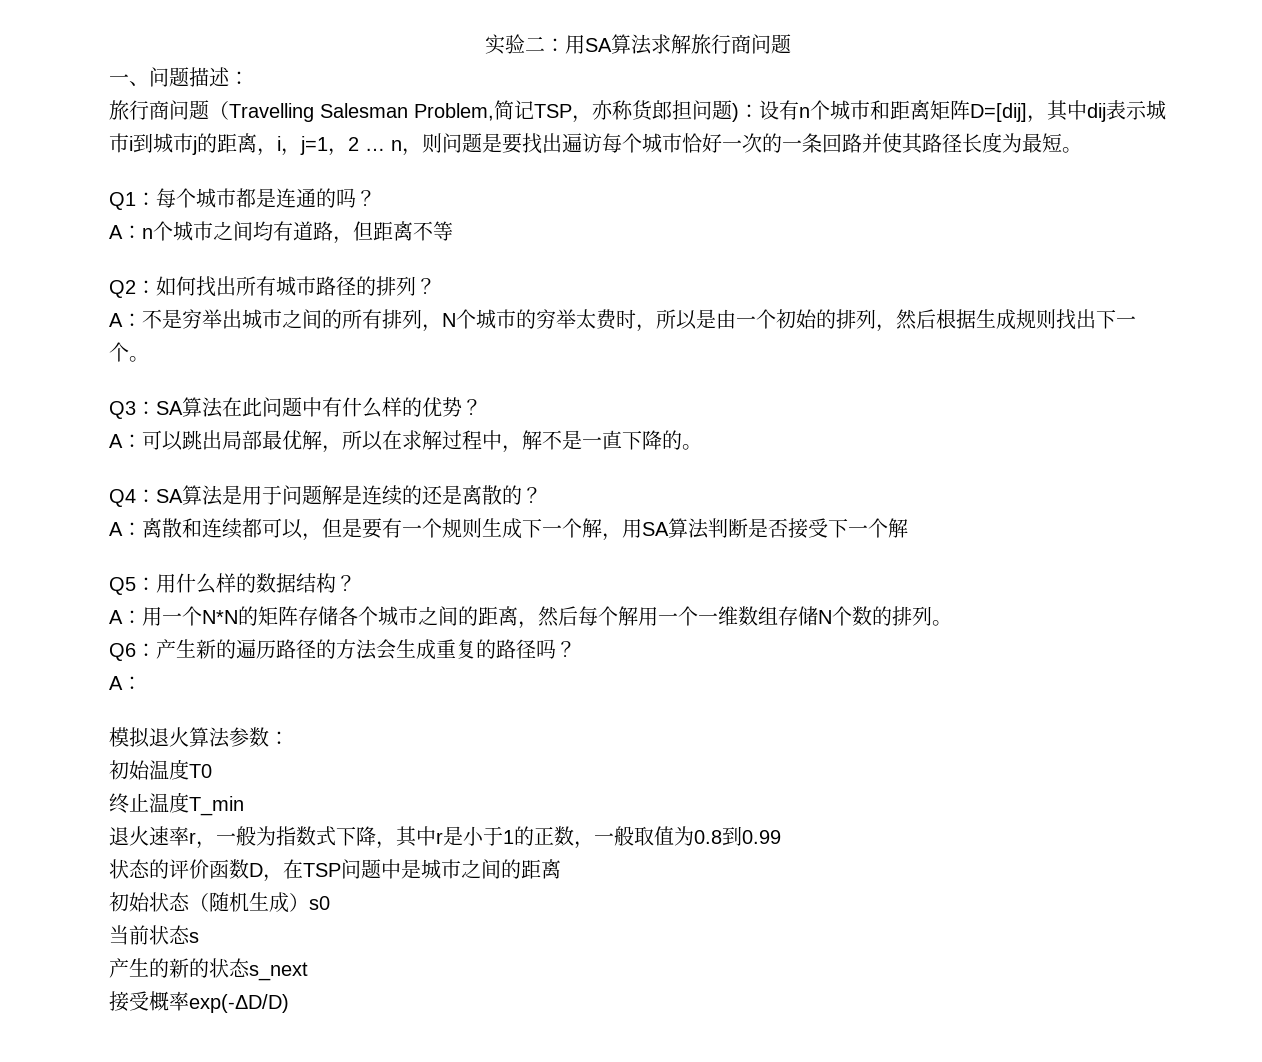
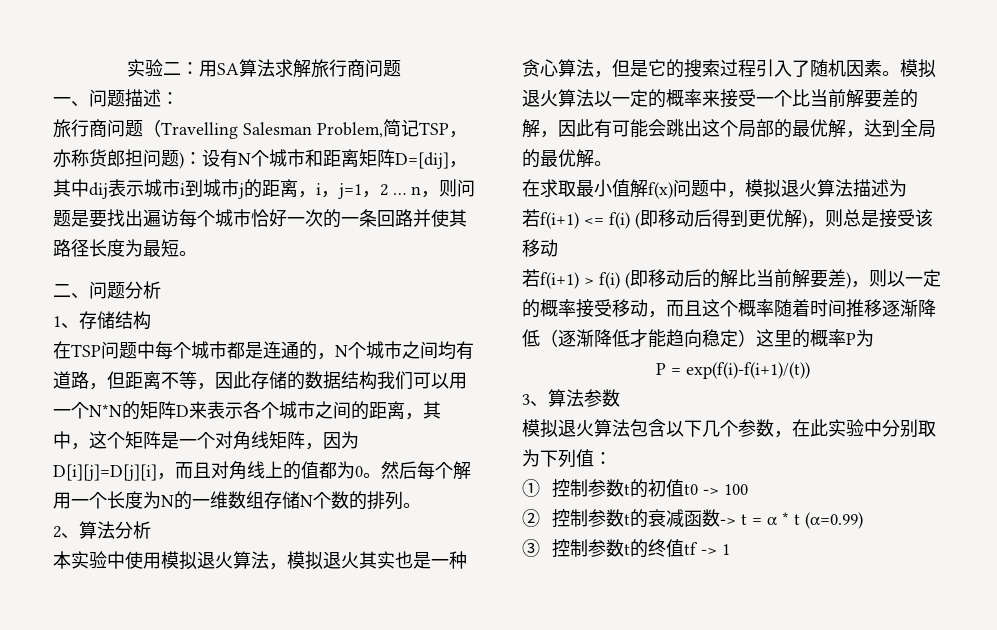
- 旅行商问题（Travelling Salesman Problem,简记TSP，亦称货郎担问题)：设有n个城市和距离矩阵D=[dij]，其中dij表示城市i到城市j的距离，i，j=1，2 … n，则问题是要找出遍访每个城市恰好一次的一条回路并使其路径长度为最短。
+ 旅行商问题（Travelling Salesman Problem,简记TSP，亦称货郎担问题)：设有N个城市和距离矩阵D=[dij]，其中dij表示城市i到城市j的距离，i，j=1，2 … n，则问题是要找出遍访每个城市恰好一次的一条回路并使其路径长度为最短。
- Q1：每个城市都是连通的吗？
- A：n个城市之间均有道路，但距离不等
- Q2：如何找出所有城市路径的排列？
- A：不是穷举出城市之间的所有排列，N个城市的穷举太费时，所以是由一个初始的排列，然后根据生成规则找出下一个。
- Q3：SA算法在此问题中有什么样的优势？
- A：可以跳出局部最优解，所以在求解过程中，解不是一直下降的。
- Q4：SA算法是用于问题解是连续的还是离散的？
- A：离散和连续都可以，但是要有一个规则生成下一个解，用SA算法判断是否接受下一个解
- Q5：用什么样的数据结构？
- A：用一个N*N的矩阵存储各个城市之间的距离，然后每个解用一个一维数组存储N个数的排列。
+ 二、问题分析
+ 1、存储结构
+ 在TSP问题中每个城市都是连通的，N个城市之间均有道路，但距离不等，因此存储的数据结构我们可以用一个N*N的矩阵D来表示各个城市之间的距离，其中，这个矩阵是一个对角线矩阵，因为D[i][j]=D[j][i]，而且对角线上的值都为0。然后每个解用一个长度为N的一维数组存储N个数的排列。
- Q6：产生新的遍历路径的方法会生成重复的路径吗？
- A：
- 模拟退火算法参数：
- 初始温度T0
- 终止温度T_min
- 退火速率r，一般为指数式下降，其中r是小于1的正数，一般取值为0.8到0.99
- 状态的评价函数D，在TSP问题中是城市之间的距离
- 初始状态（随机生成）s0
- 当前状态s
- 产生的新的状态s_next
- 接受概率exp(-ΔD/D)
+ 2、算法分析
+ 本实验中使用模拟退火算法，模拟退火其实也是一种贪心算法，但是它的搜索过程引入了随机因素。模拟退火算法以一定的概率来接受一个比当前解要差的解，因此有可能会跳出这个局部的最优解，达到全局的最优解。
+ 在求取最小值解f(x)问题中，模拟退火算法描述为
+ 若f(i+1) <= f(i) (即移动后得到更优解)，则总是接受该移动
+ 若f(i+1) > f(i) (即移动后的解比当前解要差)，则以一定的概率接受移动，而且这个概率随着时间推移逐渐降低（逐渐降低才能趋向稳定）这里的概率P为
+ P = exp(f(i)-f(i+1)/(t))
+ 3、算法参数
+ 模拟退火算法包含以下几个参数，在此实验中分别取为下列值：
+ ①控制参数t的初值t0 -> 100
+ ②控制参数t的衰减函数-> t = α * t (α=0.99)
+ ③控制参数t的终值tf -> 1

